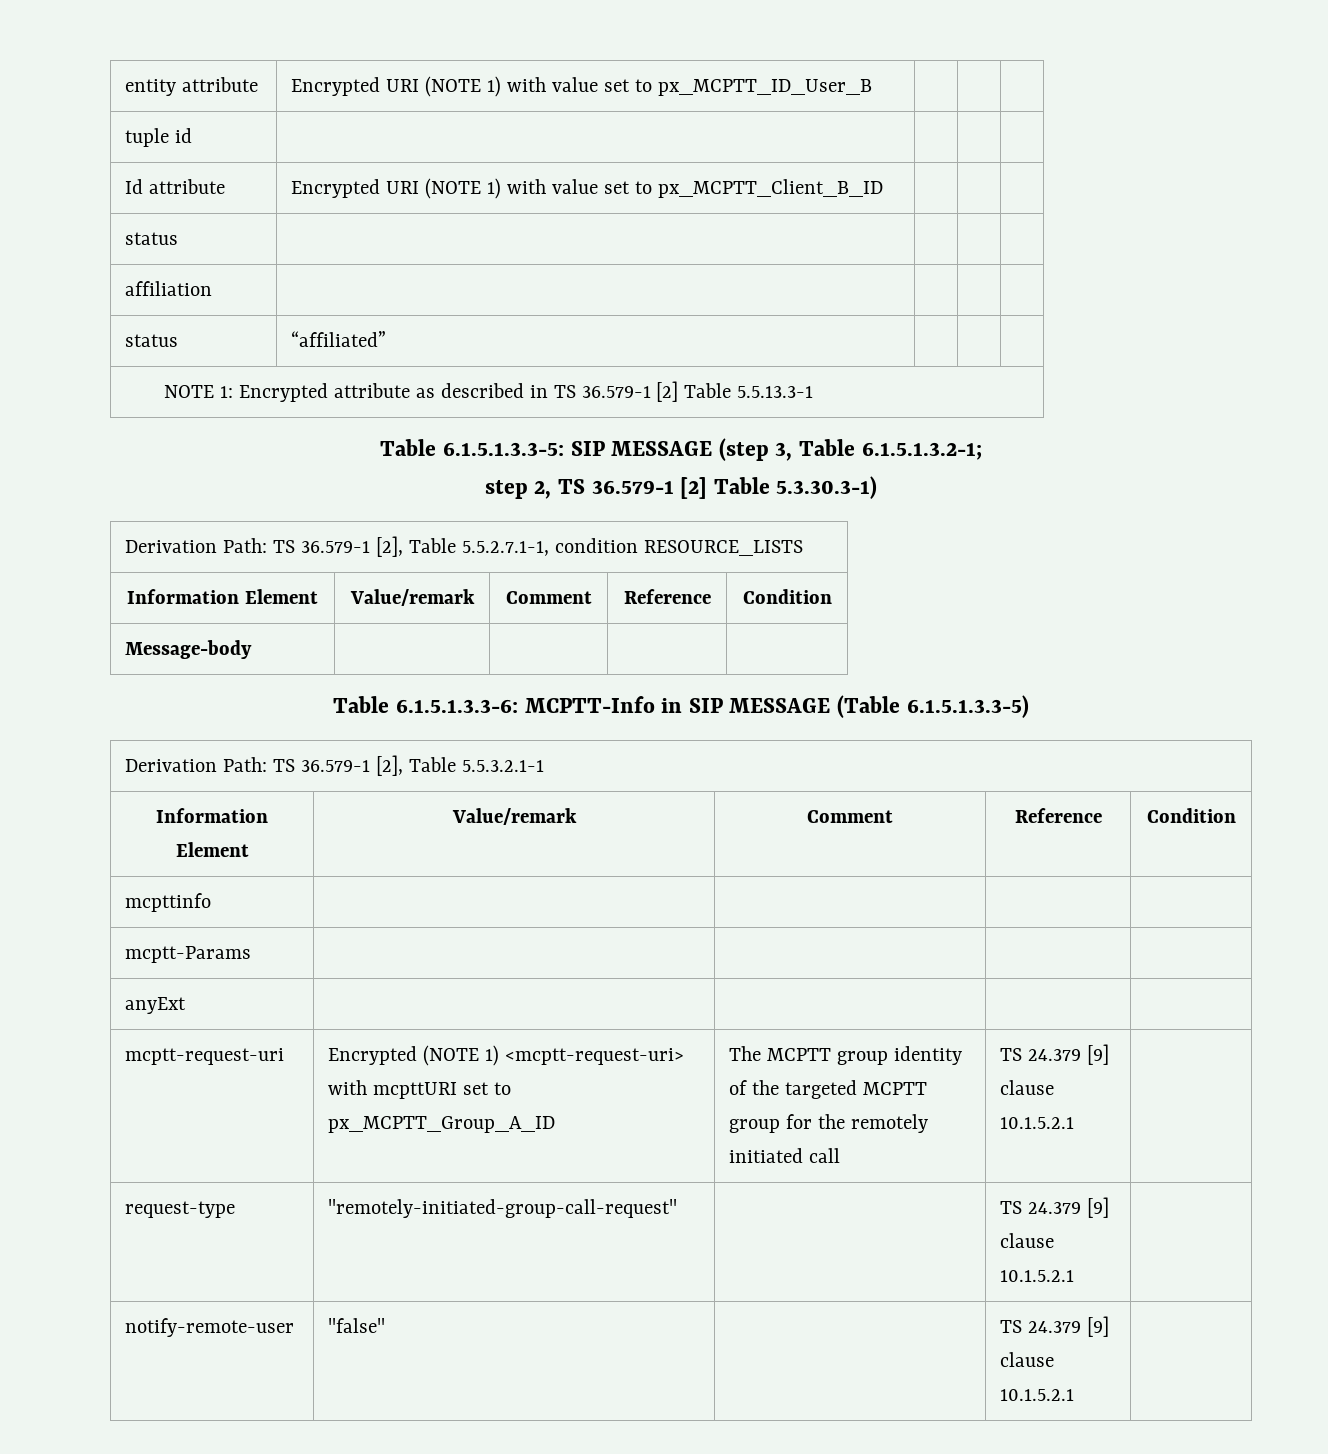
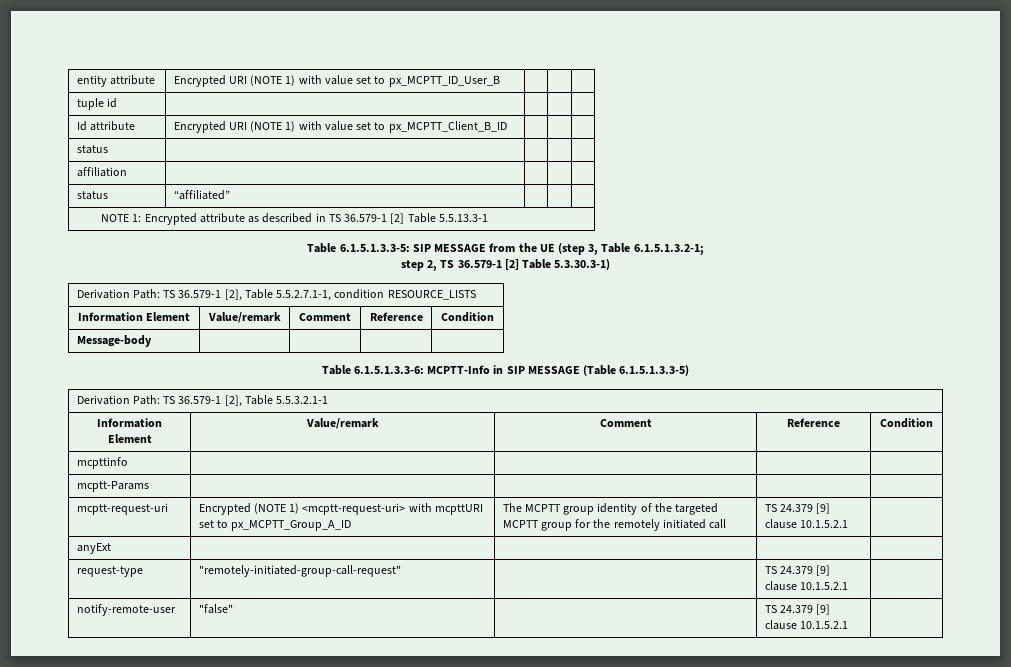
- Table 6.1.5.1.3.3-5: SIP MESSAGE (step 3, Table 6.1.5.1.3.2-1;
+ Table 6.1.5.1.3.3-5: SIP MESSAGE from the UE (step 3, Table 6.1.5.1.3.2-1;
- anyExt | | | |
+ anyExt | | | |

